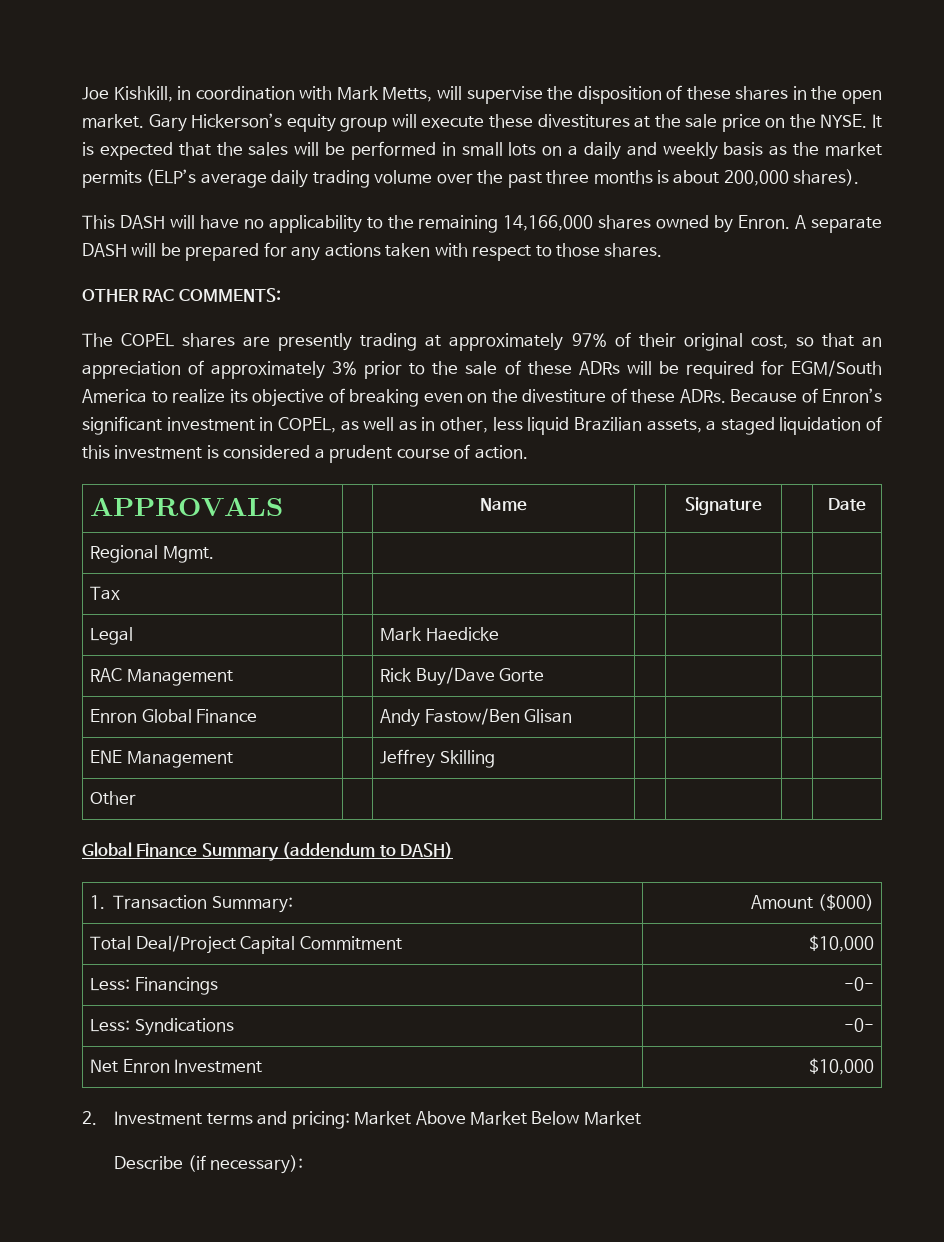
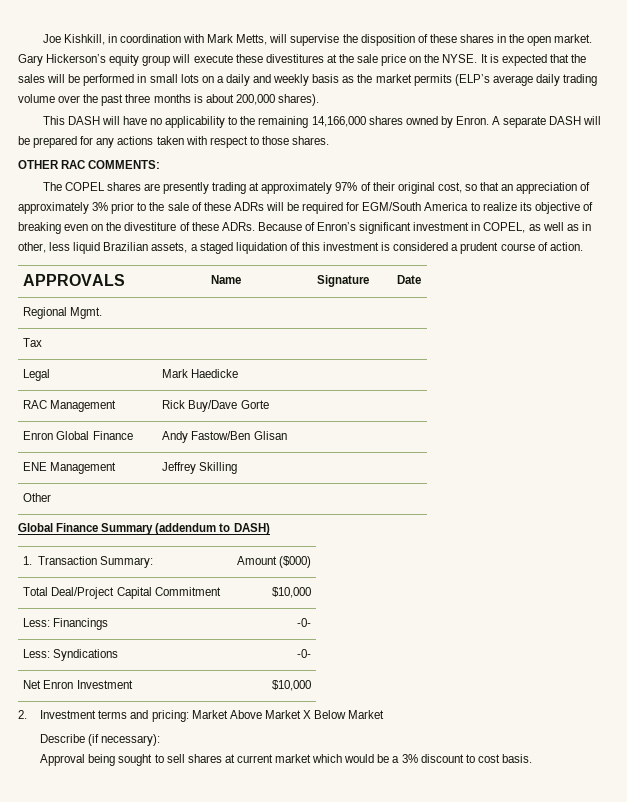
- 2. Investment terms and pricing: Market Above Market Below Market
+ 2. Investment terms and pricing: Market Above Market X Below Market
+ Approval being sought to sell shares at current market which would be a 3% discount to cost basis.

